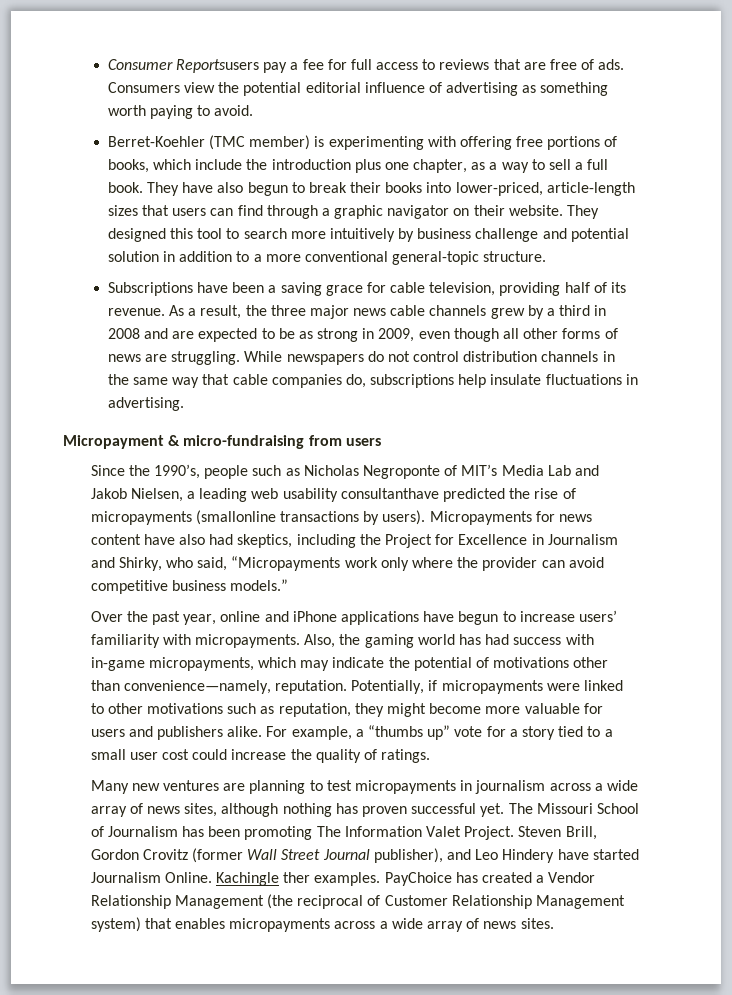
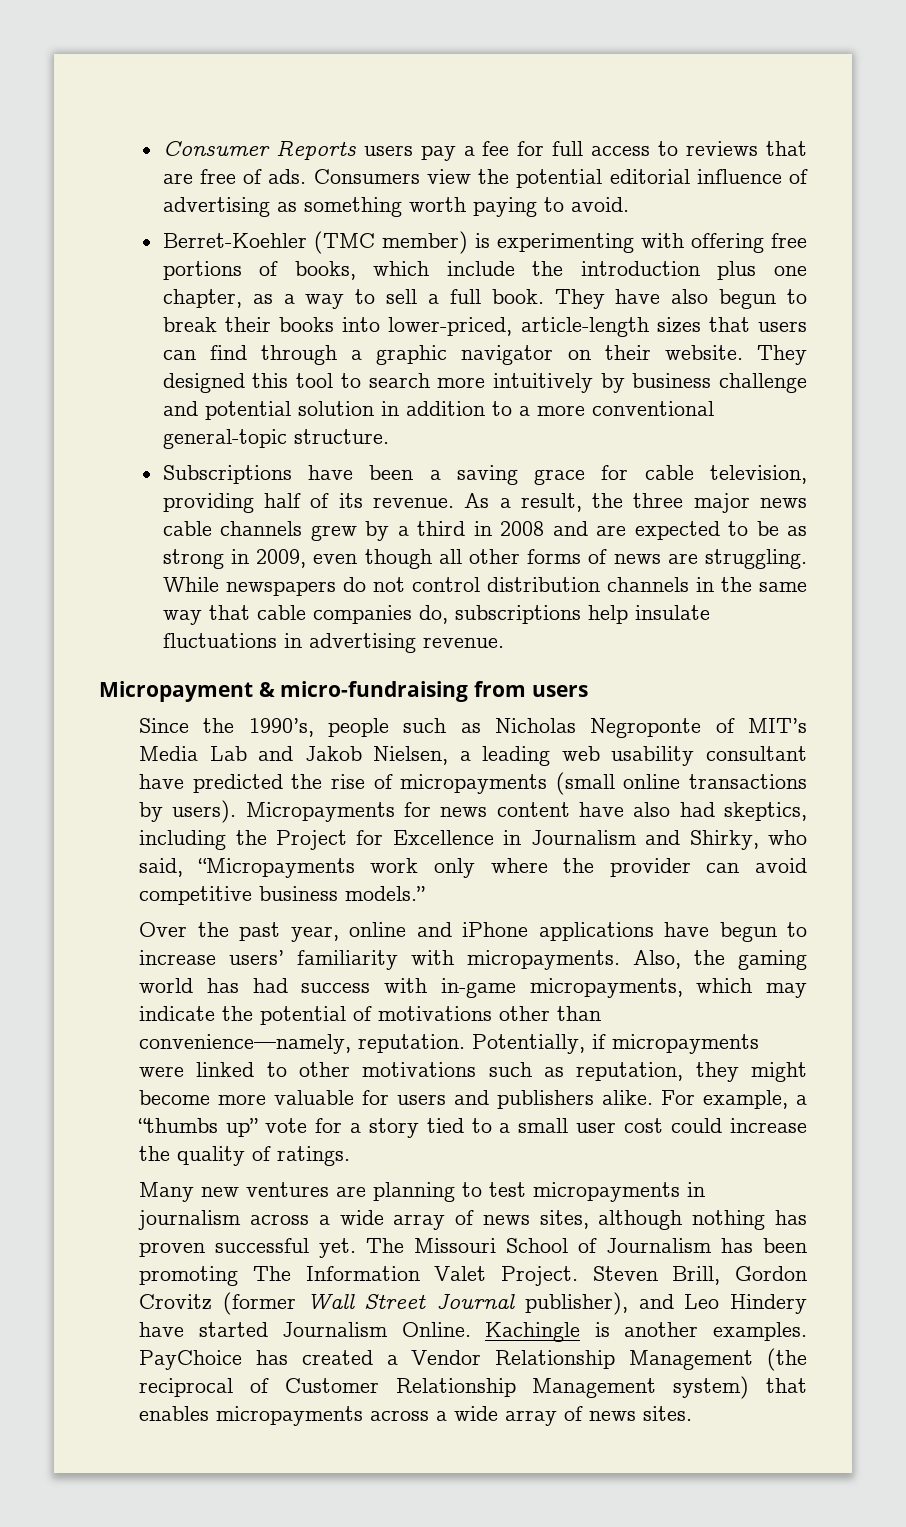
- Consumer Reportsusers pay a fee for full access to reviews that are free of ads.
+ Consumer Reports users pay a fee for full access to reviews that are free of ads.
- While newspapers do not control distribution channels in the same way that cable companies do, subscriptions help insulate fluctuations in advertising.
+ While newspapers do not control distribution channels in the same way that cable companies do, subscriptions help insulate fluctuations in advertising revenue.
- Since the 1990’s, people such as Nicholas Negroponte of MIT’s Media Lab and Jakob Nielsen, a leading web usability consultanthave predicted the rise of micropayments (smallonline transactions by users).
+ Since the 1990’s, people such as Nicholas Negroponte of MIT’s Media Lab and Jakob Nielsen, a leading web usability consultant have predicted the rise of micropayments (small online transactions by users).
- Kachingle ther examples.
+ Kachingle is another examples.

